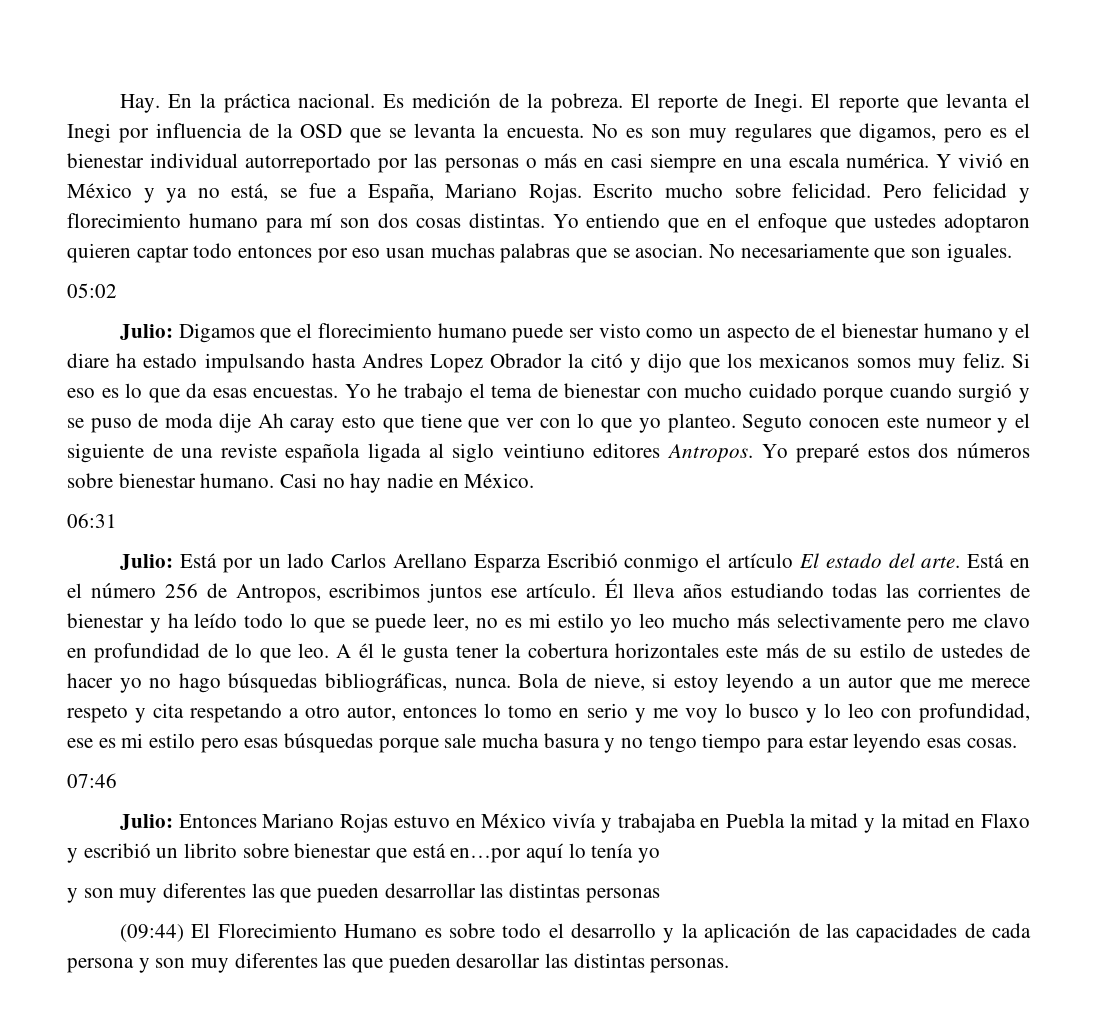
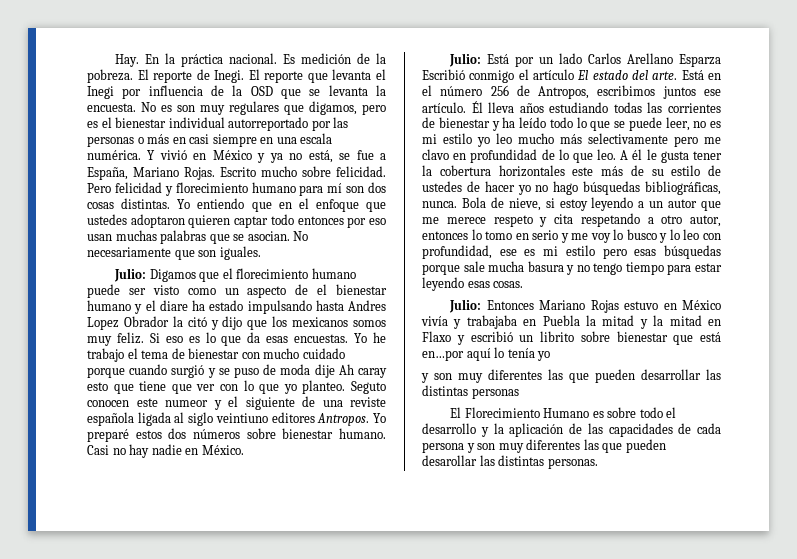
- 05:02
- 06:31
- 07:46
- (09:44) El Florecimiento Humano es sobre todo el desarrollo y la aplicación de las capacidades de cada persona y son muy diferentes las que pueden desarollar las distintas personas.
+ El Florecimiento Humano es sobre todo el desarrollo y la aplicación de las capacidades de cada persona y son muy diferentes las que pueden desarollar las distintas personas.

